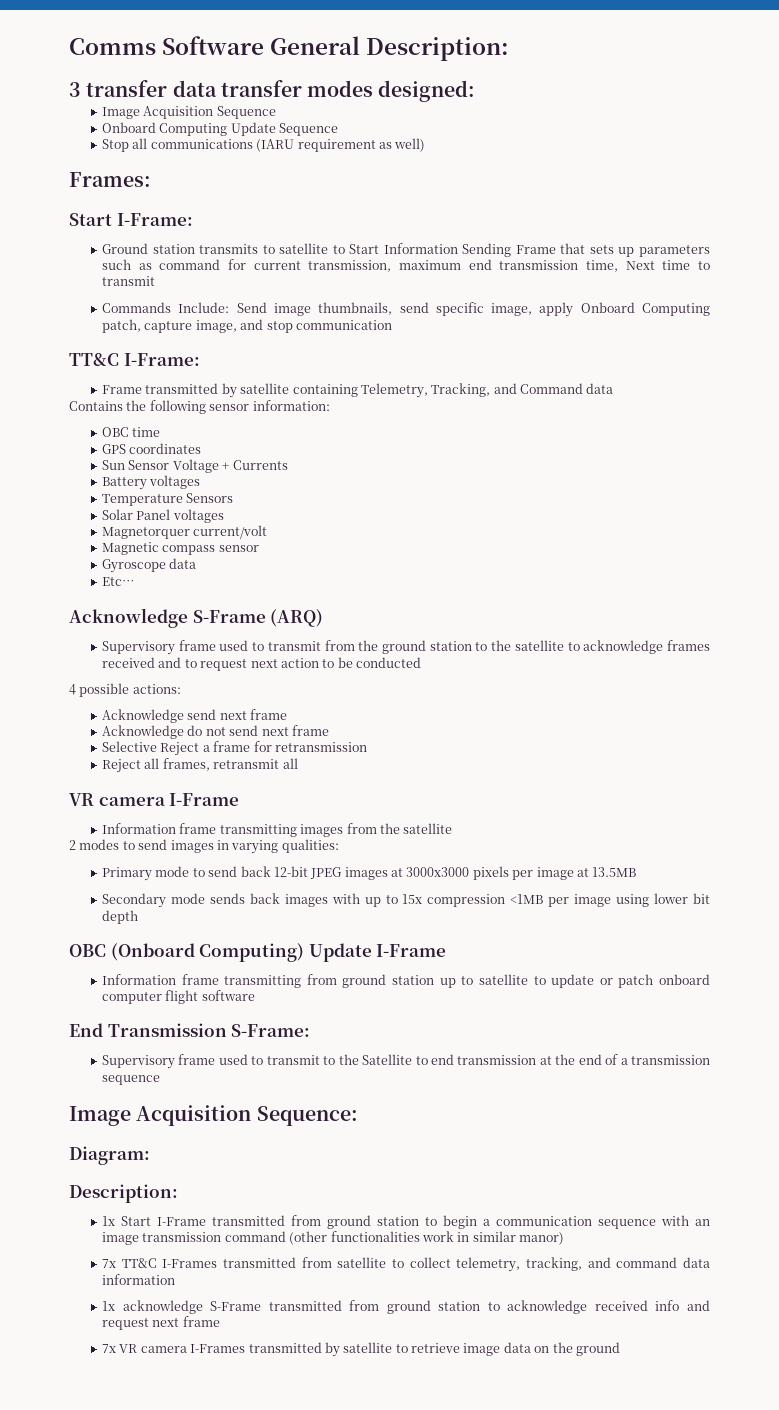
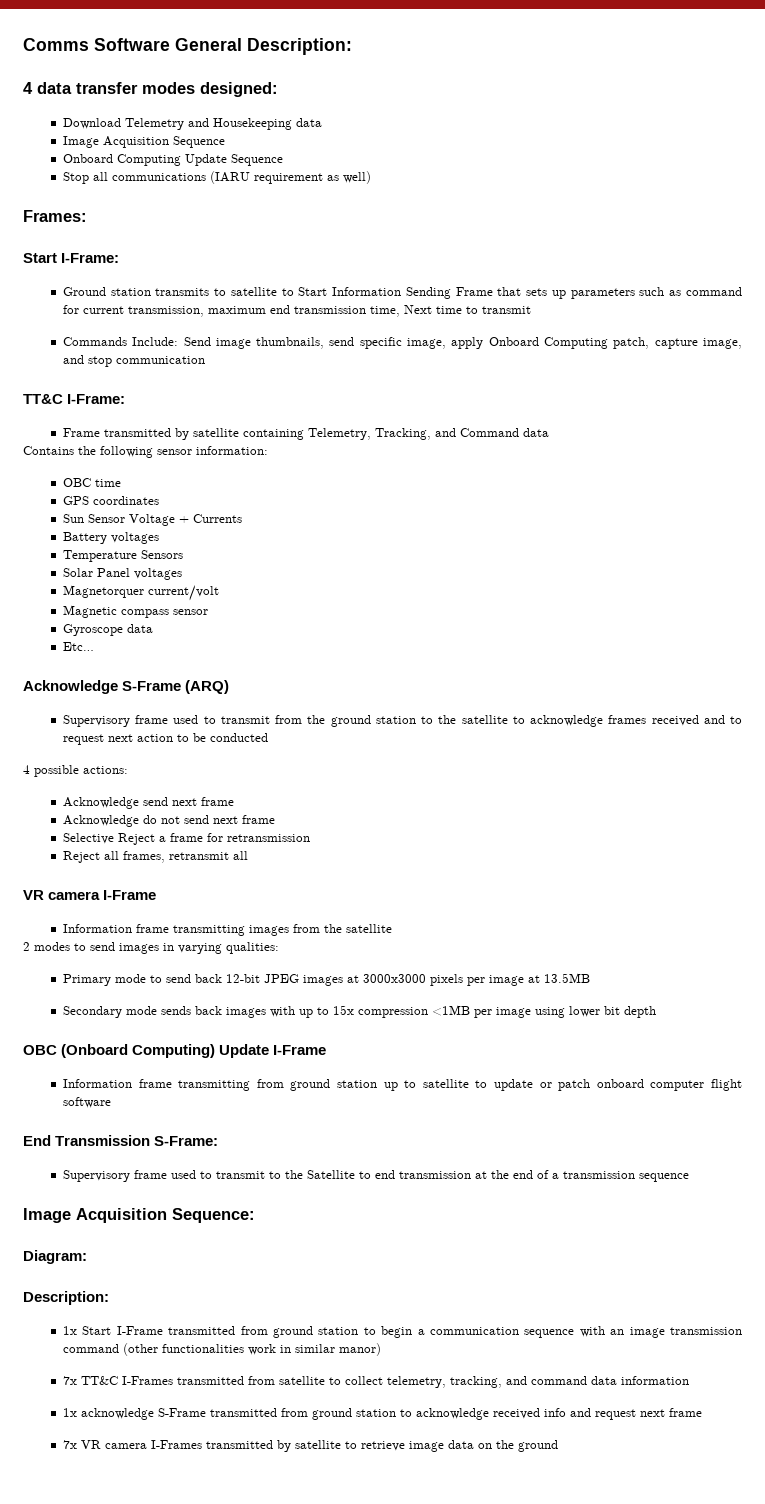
- 3 transfer data transfer modes designed:
+ 4 data transfer modes designed:
+ Download Telemetry and Housekeeping data

